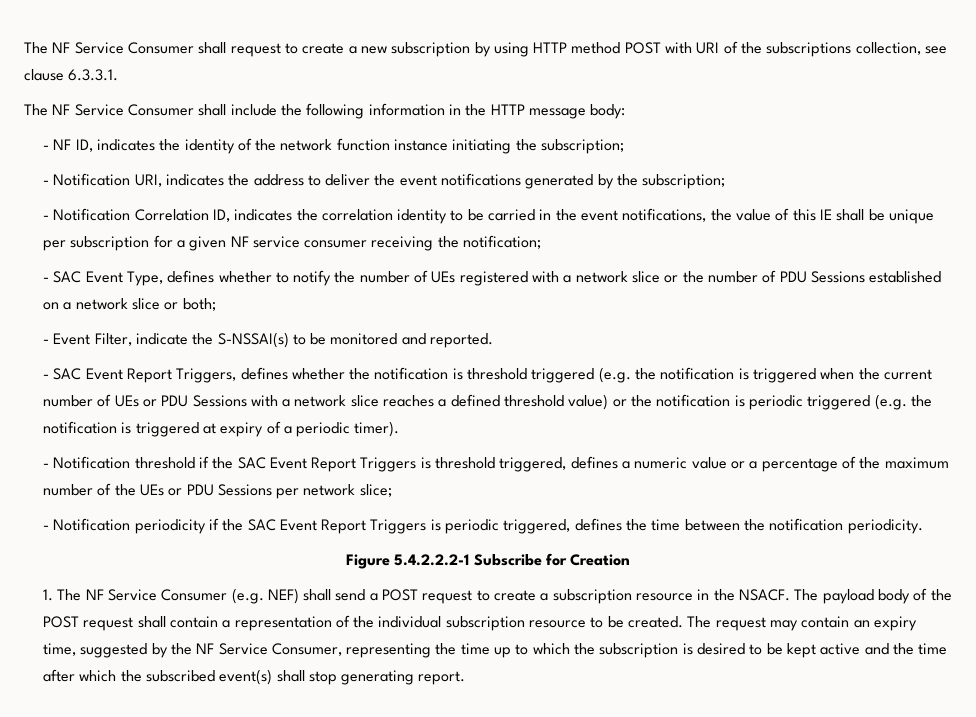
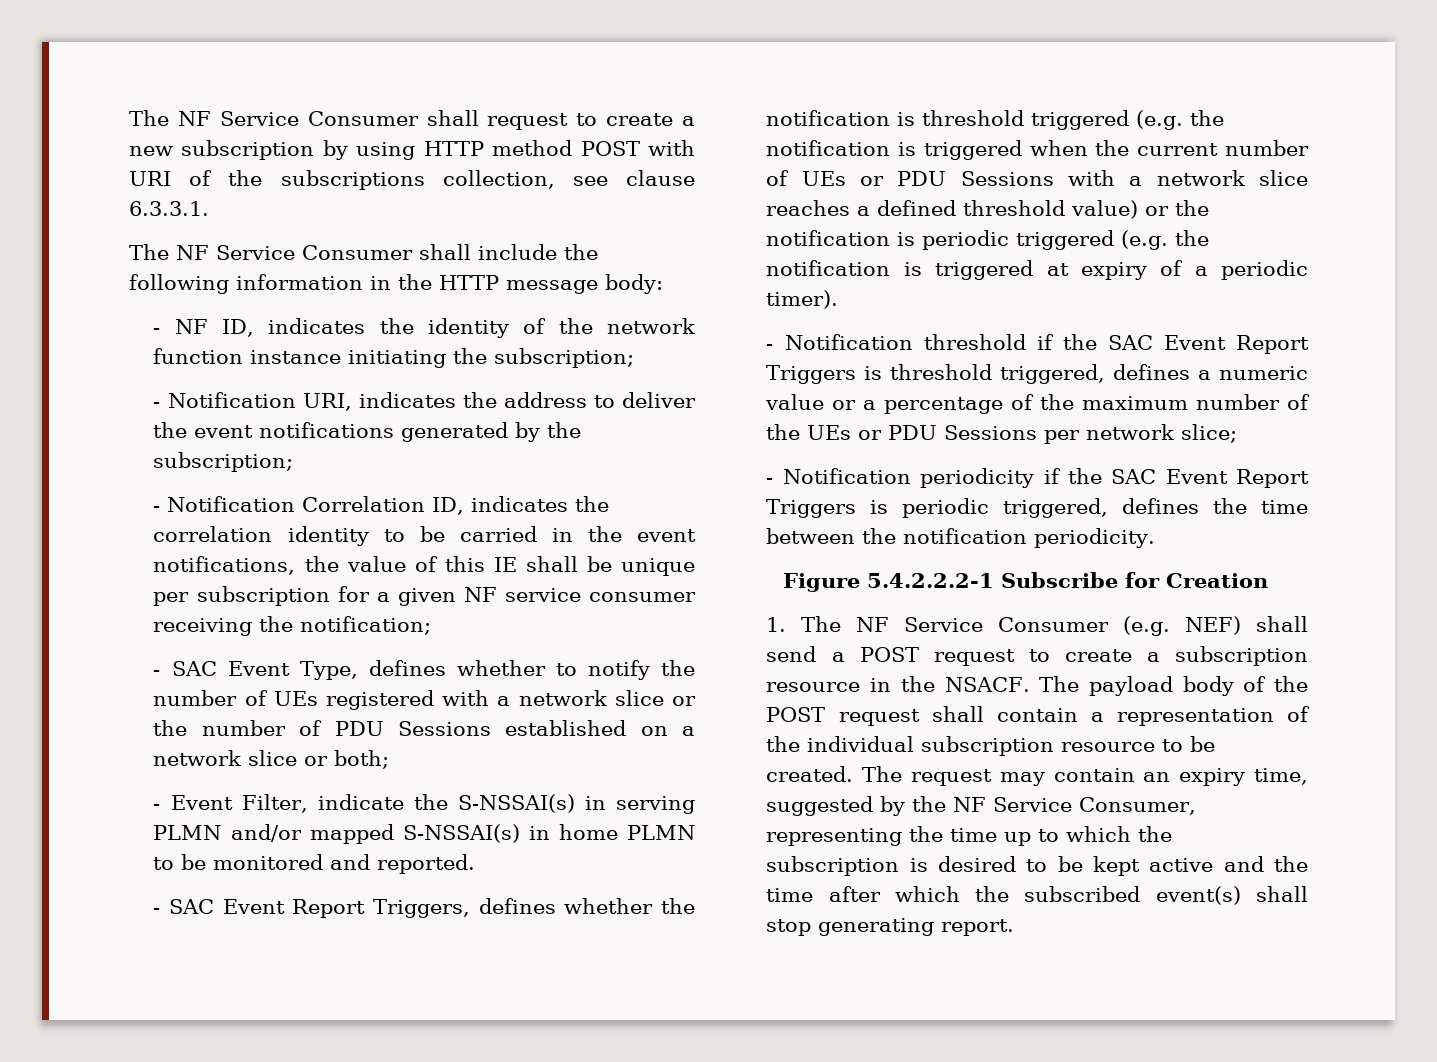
- - Event Filter, indicate the S-NSSAI(s) to be monitored and reported.
+ - Event Filter, indicate the S-NSSAI(s) in serving PLMN and/or mapped S-NSSAI(s) in home PLMN to be monitored and reported.

